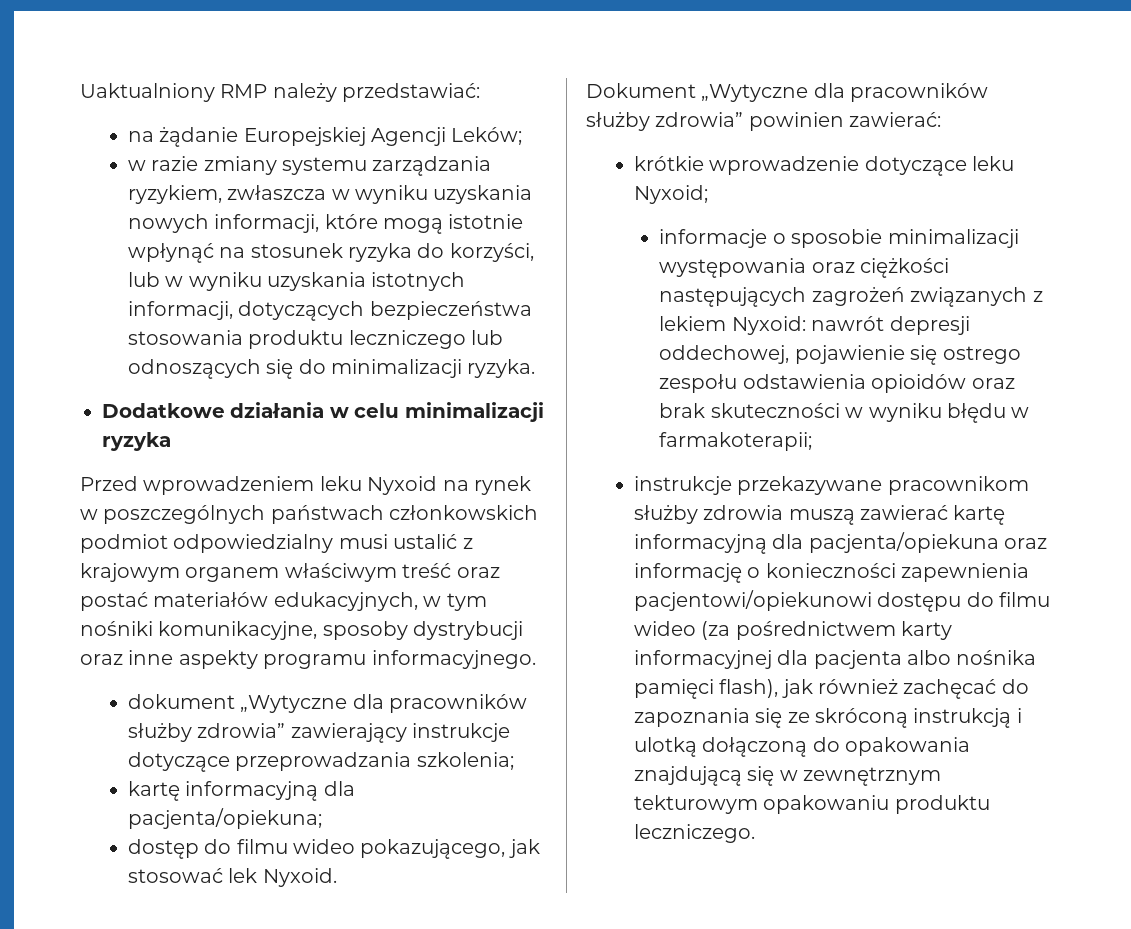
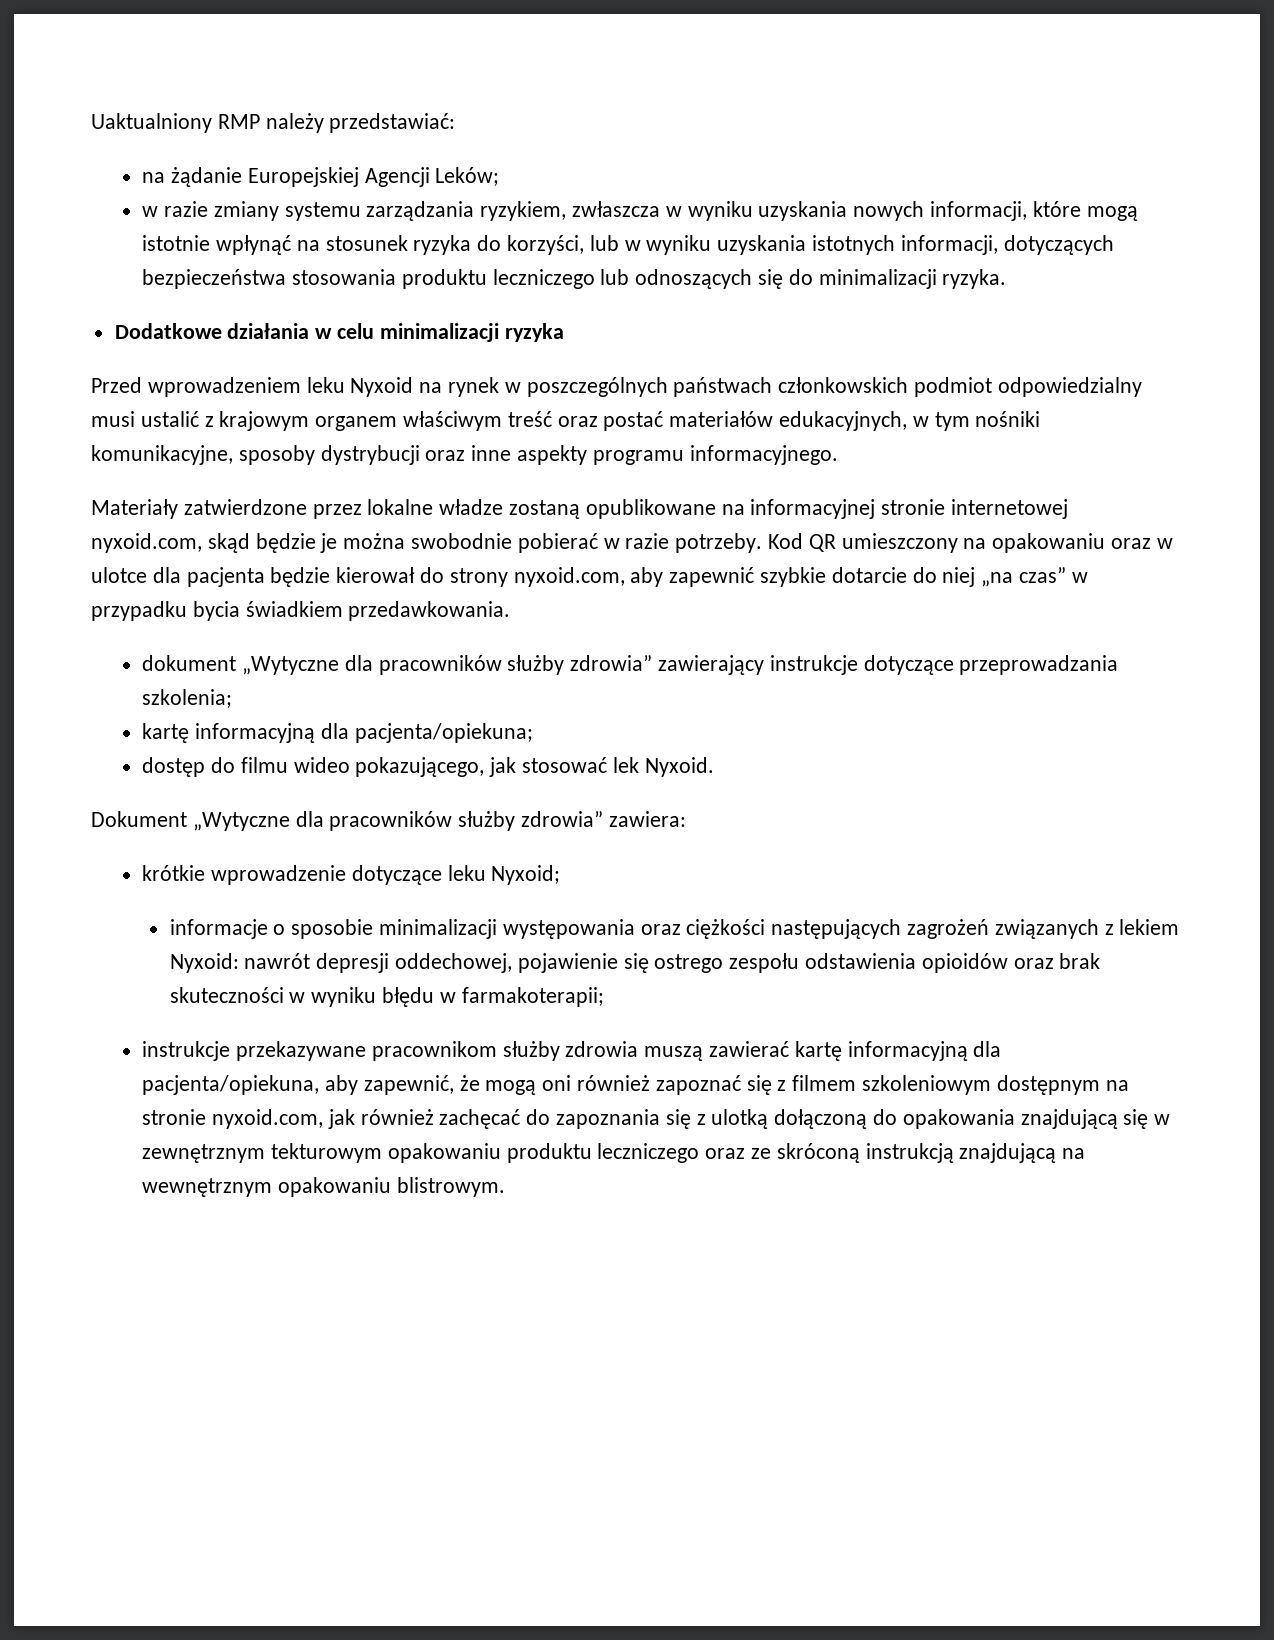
+ Materiały zatwierdzone przez lokalne władze zostaną opublikowane na informacyjnej stronie internetowej nyxoid.com, skąd będzie je można swobodnie pobierać w razie potrzeby. Kod QR umieszczony na opakowaniu oraz w ulotce dla pacjenta będzie kierował do strony nyxoid.com, aby zapewnić szybkie dotarcie do niej „na czas” w przypadku bycia świadkiem przedawkowania.
- Dokument „Wytyczne dla pracowników służby zdrowia” powinien zawierać:
+ Dokument „Wytyczne dla pracowników służby zdrowia” zawiera:
- instrukcje przekazywane pracownikom służby zdrowia muszą zawierać kartę informacyjną dla pacjenta/opiekuna oraz informację o konieczności zapewnienia pacjentowi/opiekunowi dostępu do filmu wideo (za pośrednictwem karty informacyjnej dla pacjenta albo nośnika pamięci flash), jak również zachęcać do zapoznania się ze skróconą instrukcją i ulotką dołączoną do opakowania znajdującą się w zewnętrznym tekturowym opakowaniu produktu leczniczego.
+ instrukcje przekazywane pracownikom służby zdrowia muszą zawierać kartę informacyjną dla pacjenta/opiekuna, aby zapewnić, że mogą oni również zapoznać się z filmem szkoleniowym dostępnym na stronie nyxoid.com, jak również zachęcać do zapoznania się z ulotką dołączoną do opakowania znajdującą się w zewnętrznym tekturowym opakowaniu produktu leczniczego oraz ze skróconą instrukcją znajdującą na wewnętrznym opakowaniu blistrowym.

